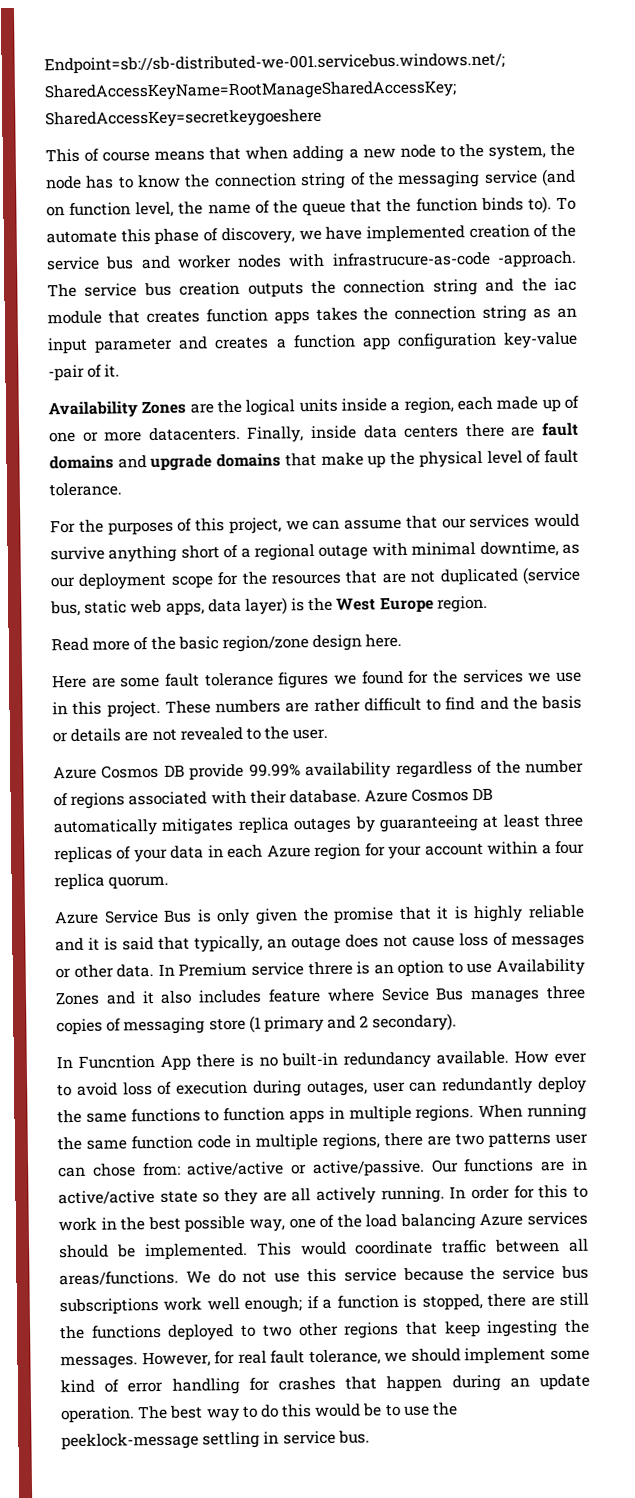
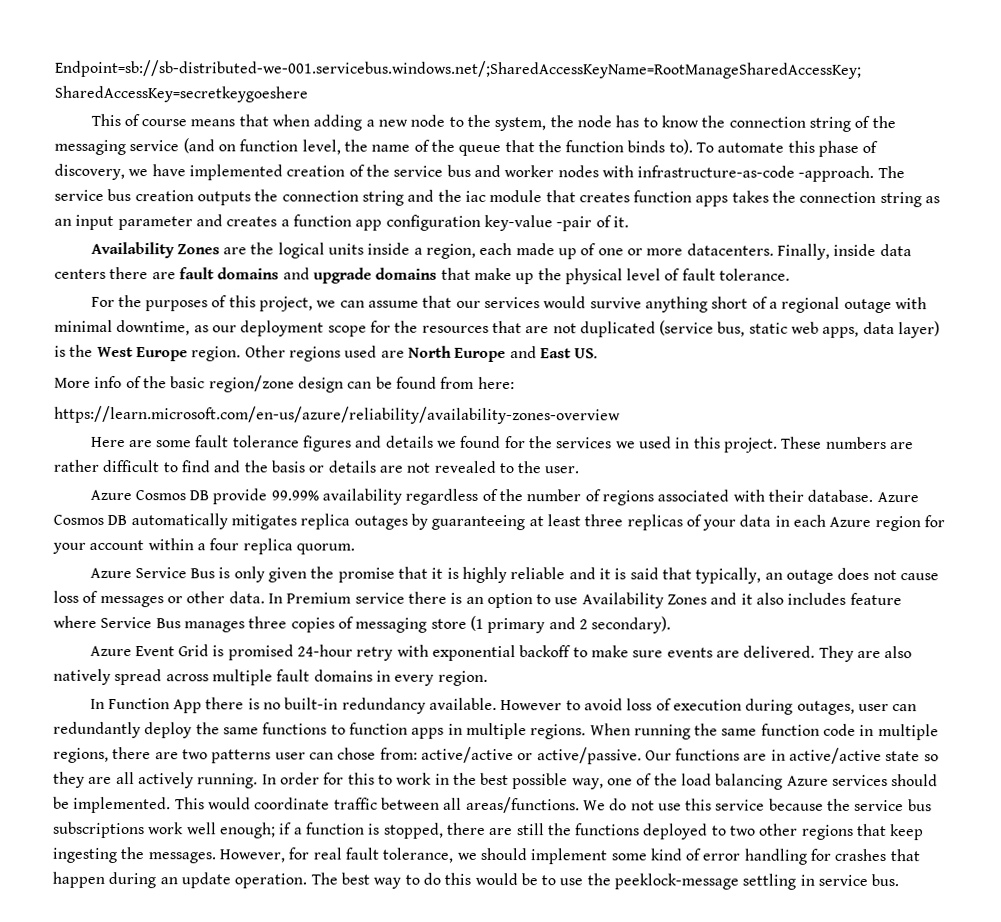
- To automate this phase of discovery, we have implemented creation of the service bus and worker nodes with infrastrucure-as-code -approach.
+ To automate this phase of discovery, we have implemented creation of the service bus and worker nodes with infrastructure-as-code -approach.
- For the purposes of this project, we can assume that our services would survive anything short of a regional outage with minimal downtime, as our deployment scope for the resources that are not duplicated (service bus, static web apps, data layer) is the West Europe region.
- Read more of the basic region/zone design here.
+ For the purposes of this project, we can assume that our services would survive anything short of a regional outage with minimal downtime, as our deployment scope for the resources that are not duplicated (service bus, static web apps, data layer) is the West Europe region. Other regions used are North Europe and East US.
+ More info of the basic region/zone design can be found from here:
+ https://learn.microsoft.com/en-us/azure/reliability/availability-zones-overview
- Here are some fault tolerance figures we found for the services we use in this project.
+ Here are some fault tolerance figures and details we found for the services we used in this project.
- In Premium service threre is an option to use Availability Zones and it also includes feature where Sevice Bus manages three copies of messaging store (1 primary and 2 secondary).
+ In Premium service there is an option to use Availability Zones and it also includes feature where Service Bus manages three copies of messaging store (1 primary and 2 secondary).
- In Funcntion App there is no built-in redundancy available.
+ Azure Event Grid is promised 24-hour retry with exponential backoff to make sure events are delivered. They are also natively spread across multiple fault domains in every region.
+ In Function App there is no built-in redundancy available.
- How ever to avoid loss of execution during outages, user can redundantly deploy the same functions to function apps in multiple regions.
+ However to avoid loss of execution during outages, user can redundantly deploy the same functions to function apps in multiple regions.

